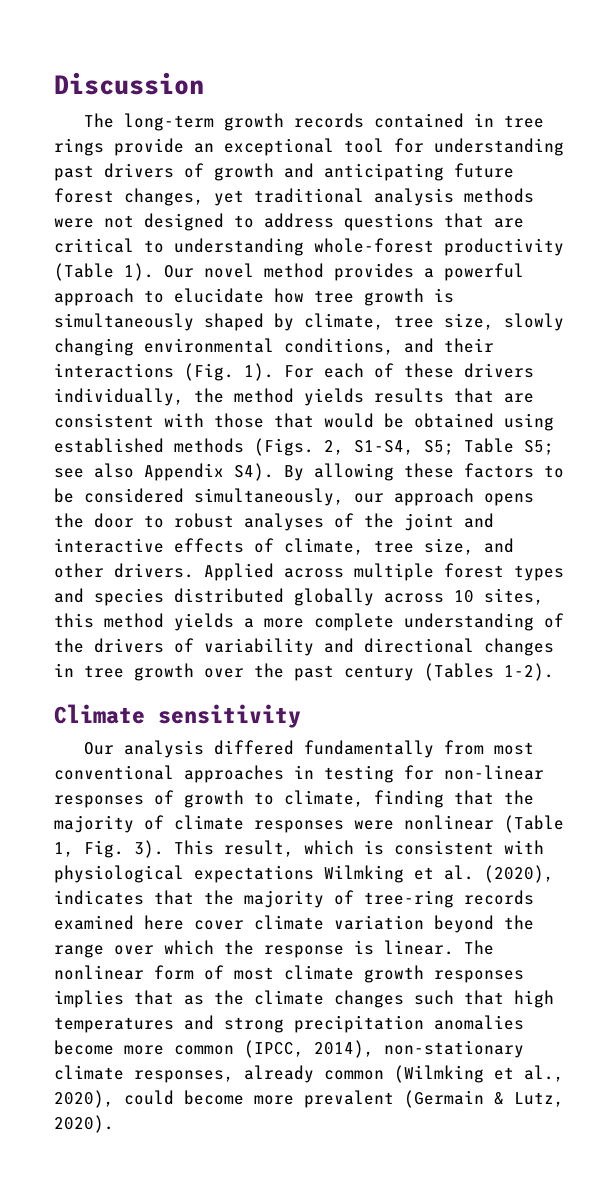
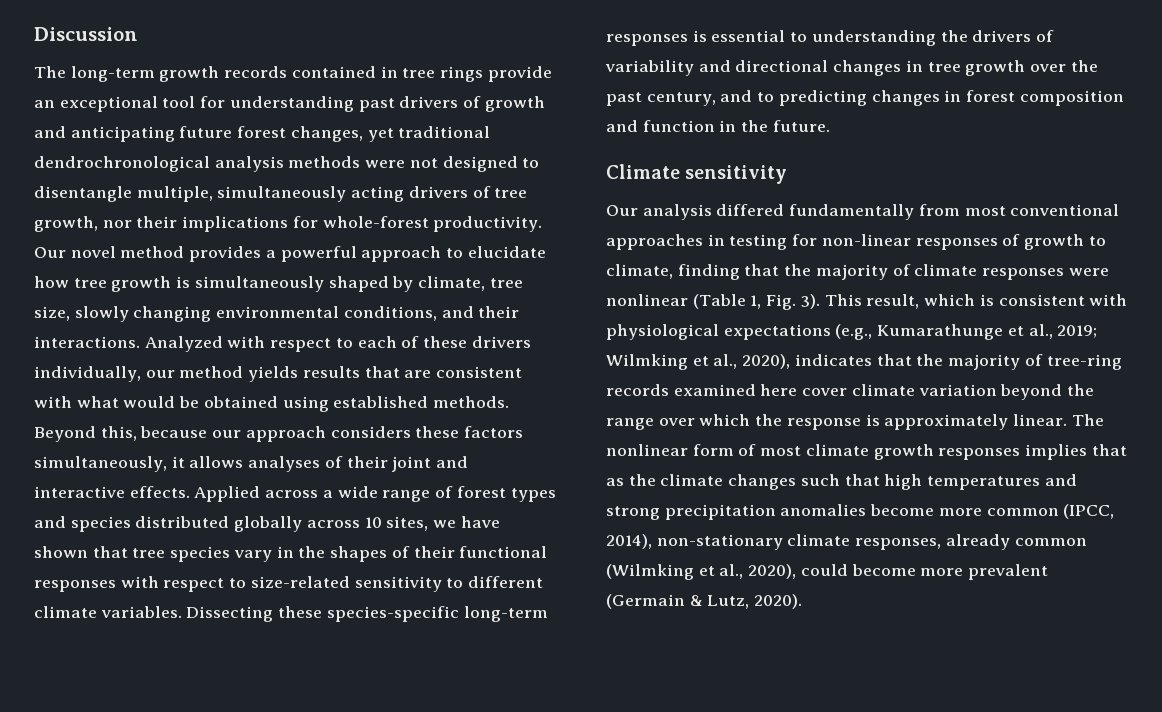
- The long-term growth records contained in tree rings provide an exceptional tool for understanding past drivers of growth and anticipating future forest changes, yet traditional analysis methods were not designed to address questions that are critical to understanding whole-forest productivity (Table 1).
+ The long-term growth records contained in tree rings provide an exceptional tool for understanding past drivers of growth and anticipating future forest changes, yet traditional dendrochronological analysis methods were not designed to disentangle multiple, simultaneously acting drivers of tree growth, nor their implications for whole-forest productivity.
- Our novel method provides a powerful approach to elucidate how tree growth is simultaneously shaped by climate, tree size, slowly changing environmental conditions, and their interactions (Fig. 1). For each of these drivers individually, the method yields results that are consistent with those that would be obtained using established methods (Figs. 2, S1-S4, S5; Table S5; see also Appendix S4). By allowing these factors to be considered simultaneously, our approach opens the door to robust analyses of the joint and interactive effects of climate, tree size, and other drivers. Applied across multiple forest types and species distributed globally across 10 sites, this method yields a more complete understanding of the drivers of variability and directional changes in tree growth over the past century (Tables 1-2).
+ Our novel method provides a powerful approach to elucidate how tree growth is simultaneously shaped by climate, tree size, slowly changing environmental conditions, and their interactions. Analyzed with respect to each of these drivers individually, our method yields results that are consistent with what would be obtained using established methods. Beyond this, because our approach considers these factors simultaneously, it allows analyses of their joint and interactive effects. Applied across a wide range of forest types and species distributed globally across 10 sites, we have shown that tree species vary in the shapes of their functional responses with respect to size-related sensitivity to different climate variables. Dissecting these species-specific long-term responses is essential to understanding the drivers of variability and directional changes in tree growth over the past century, and to predicting changes in forest composition and function in the future.
- This result, which is consistent with physiological expectations Wilmking et al. (2020), indicates that the majority of tree-ring records examined here cover climate variation beyond the range over which the response is linear.
+ This result, which is consistent with physiological expectations (e.g., Kumarathunge et al., 2019; Wilmking et al., 2020), indicates that the majority of tree-ring records examined here cover climate variation beyond the range over which the response is approximately linear.

